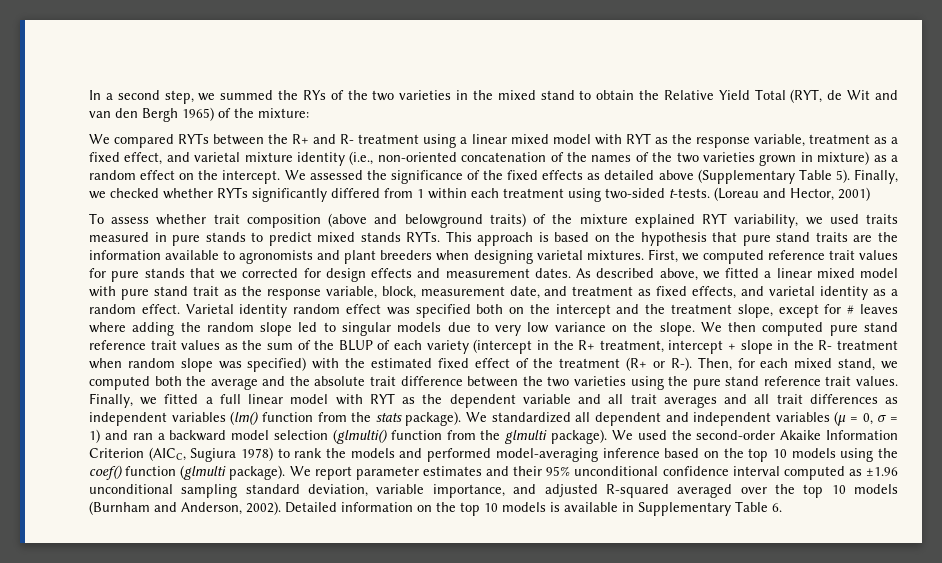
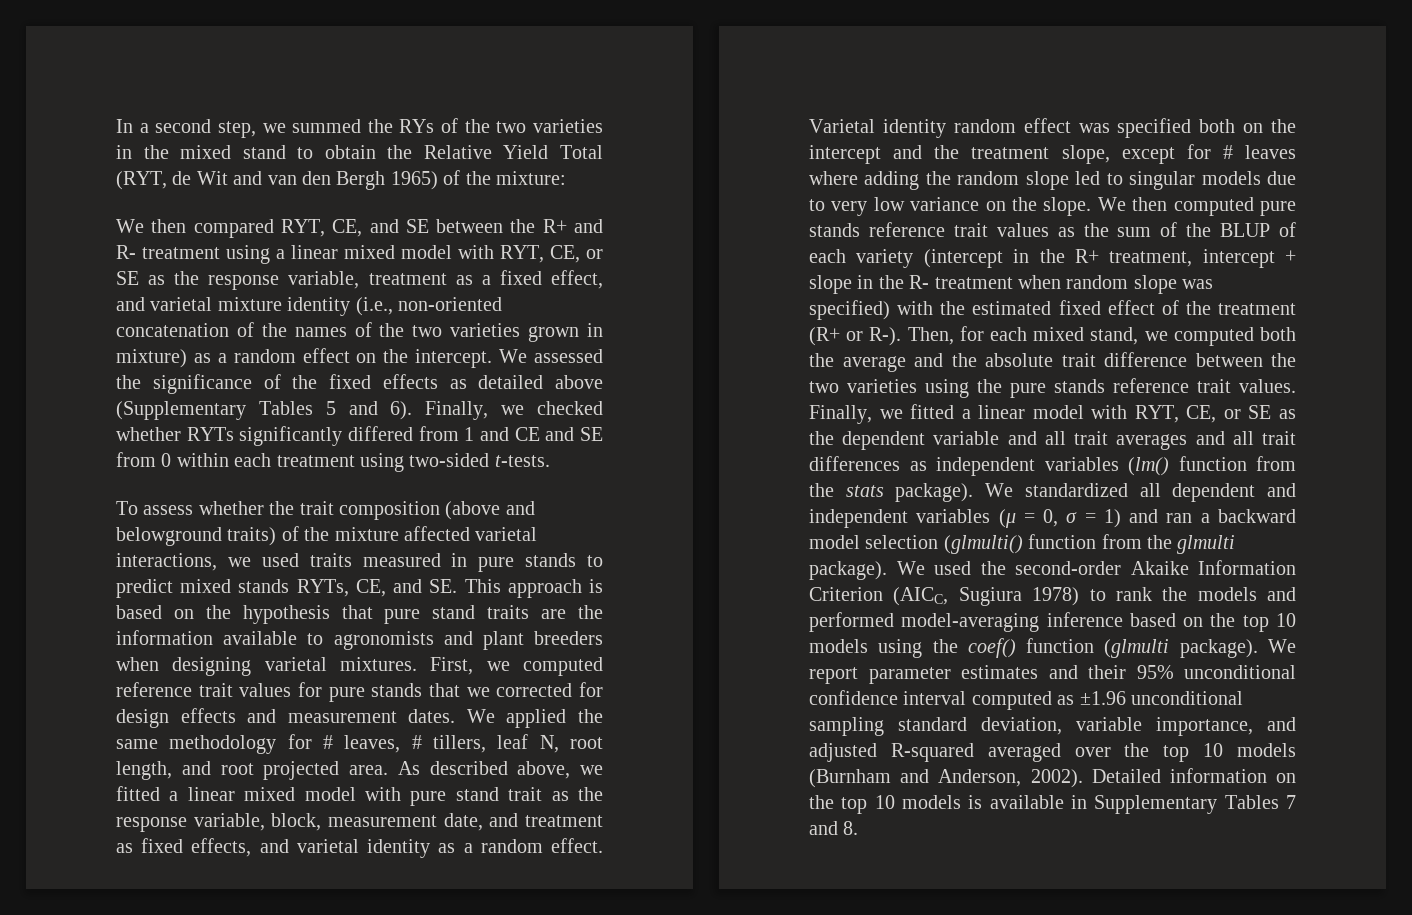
- We compared RYTs between the R+ and R- treatment using a linear mixed model with RYT as the response variable, treatment as a fixed effect, and varietal mixture identity (i.e., non-oriented concatenation of the names of the two varieties grown in mixture) as a random effect on the intercept.
+ We then compared RYT, CE, and SE between the R+ and R- treatment using a linear mixed model with RYT, CE, or SE as the response variable, treatment as a fixed effect, and varietal mixture identity (i.e., non-oriented concatenation of the names of the two varieties grown in mixture) as a random effect on the intercept.
- We assessed the significance of the fixed effects as detailed above (Supplementary Table 5).
+ We assessed the significance of the fixed effects as detailed above (Supplementary Tables 5 and 6).
- Finally, we checked whether RYTs significantly differed from 1 within each treatment using two-sided t-tests. (Loreau and Hector, 2001)
+ Finally, we checked whether RYTs significantly differed from 1 and CE and SE from 0 within each treatment using two-sided t-tests.
- To assess whether trait composition (above and belowground traits) of the mixture explained RYT variability, we used traits measured in pure stands to predict mixed stands RYTs. This approach is based on the hypothesis that pure stand traits are the information available to agronomists and plant breeders when designing varietal mixtures.
+ To assess whether the trait composition (above and belowground traits) of the mixture affected varietal interactions, we used traits measured in pure stands to predict mixed stands RYTs, CE, and SE. This approach is based on the hypothesis that pure stand traits are the information available to agronomists and plant breeders when designing varietal mixtures.
+ We applied the same methodology for # leaves, # tillers, leaf N, root length, and root projected area.
- We then computed pure stand reference trait values as the sum of the BLUP of each variety (intercept in the R+ treatment, intercept + slope in the R- treatment when random slope was specified) with the estimated fixed effect of the treatment (R+ or R-). Then, for each mixed stand, we computed both the average and the absolute trait difference between the two varieties using the pure stand reference trait values.
+ We then computed pure stands reference trait values as the sum of the BLUP of each variety (intercept in the R+ treatment, intercept + slope in the R- treatment when random slope was specified) with the estimated fixed effect of the treatment (R+ or R-). Then, for each mixed stand, we computed both the average and the absolute trait difference between the two varieties using the pure stands reference trait values.
- Finally, we fitted a full linear model with RYT as the dependent variable and all trait averages and all trait differences as independent variables (lm() function from the stats package).
+ Finally, we fitted a linear model with RYT, CE, or SE as the dependent variable and all trait averages and all trait differences as independent variables (lm() function from the stats package).
- Detailed information on the top 10 models is available in Supplementary Table 6.
+ Detailed information on the top 10 models is available in Supplementary Tables 7 and 8.

